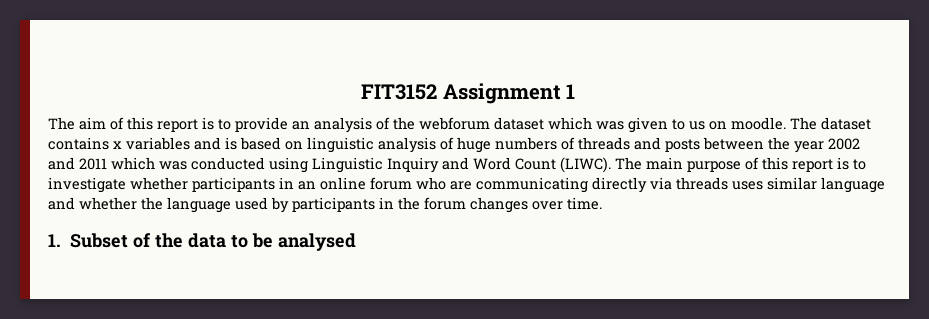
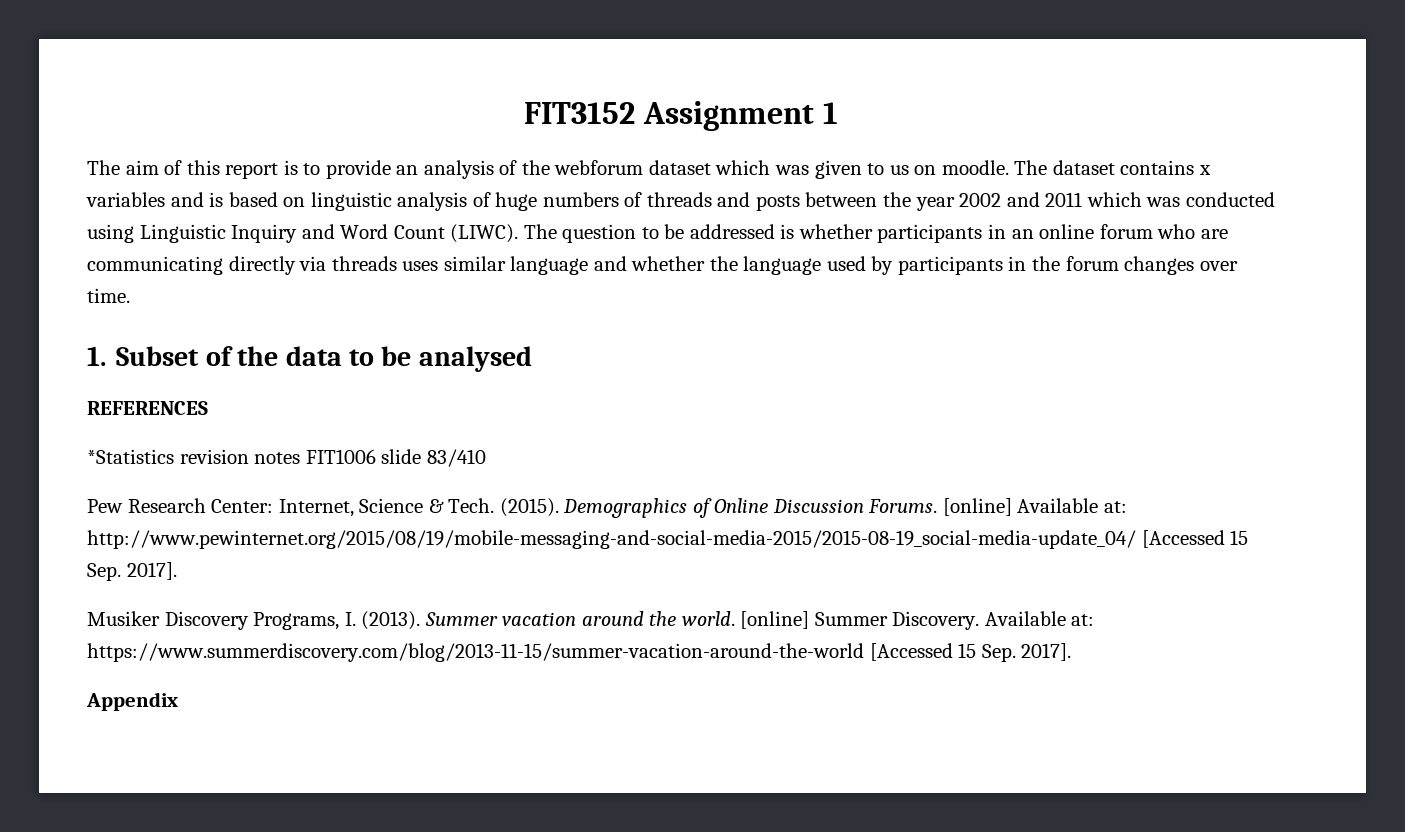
- The main purpose of this report is to investigate whether participants in an online forum who are communicating directly via threads uses similar language and whether the language used by participants in the forum changes over time.
+ The question to be addressed is whether participants in an online forum who are communicating directly via threads uses similar language and whether the language used by participants in the forum changes over time.
+ REFERENCES
+ *Statistics revision notes FIT1006 slide 83/410
+ Pew Research Center: Internet, Science & Tech. (2015). Demographics of Online Discussion Forums. [online] Available at: http://www.pewinternet.org/2015/08/19/mobile-messaging-and-social-media-2015/2015-08-19_social-media-update_04/ [Accessed 15 Sep. 2017].
+ Musiker Discovery Programs, I. (2013). Summer vacation around the world. [online] Summer Discovery. Available at: https://www.summerdiscovery.com/blog/2013-11-15/summer-vacation-around-the-world [Accessed 15 Sep. 2017].
+ Appendix

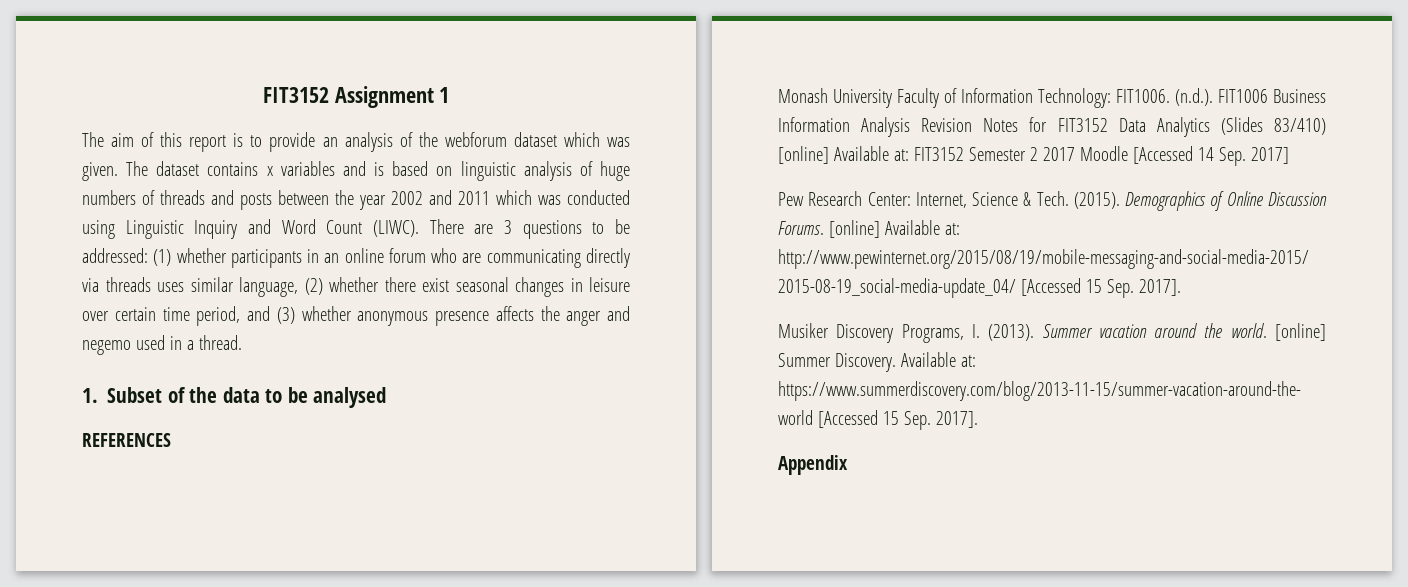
- The aim of this report is to provide an analysis of the webforum dataset which was given to us on moodle.
+ The aim of this report is to provide an analysis of the webforum dataset which was given.
- The question to be addressed is whether participants in an online forum who are communicating directly via threads uses similar language and whether the language used by participants in the forum changes over time.
+ There are 3 questions to be addressed: (1) whether participants in an online forum who are communicating directly via threads uses similar language, (2) whether there exist seasonal changes in leisure over certain time period, and (3) whether anonymous presence affects the anger and negemo used in a thread.
- *Statistics revision notes FIT1006 slide 83/410
+ Monash University Faculty of Information Technology: FIT1006. (n.d.). FIT1006 Business Information Analysis Revision Notes for FIT3152 Data Analytics (Slides 83/410) [online] Available at: FIT3152 Semester 2 2017 Moodle [Accessed 14 Sep. 2017]

